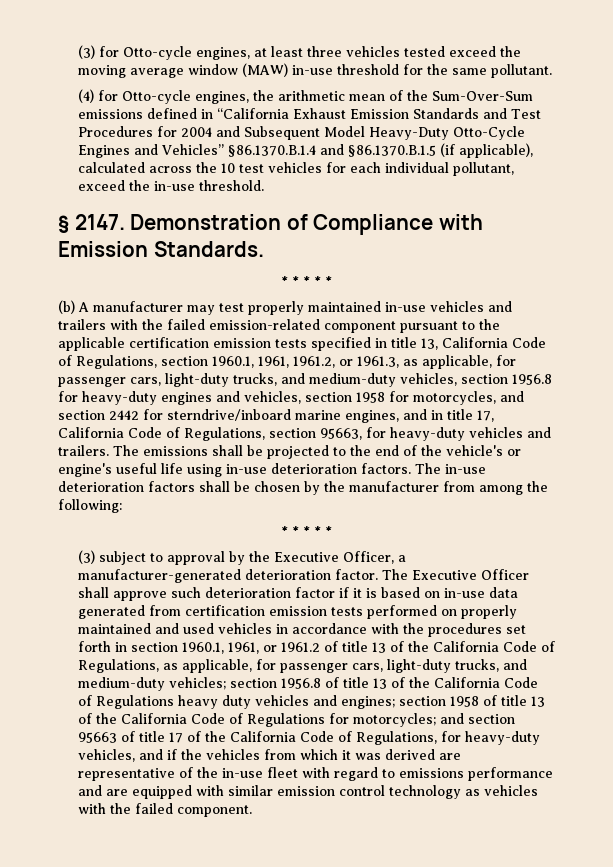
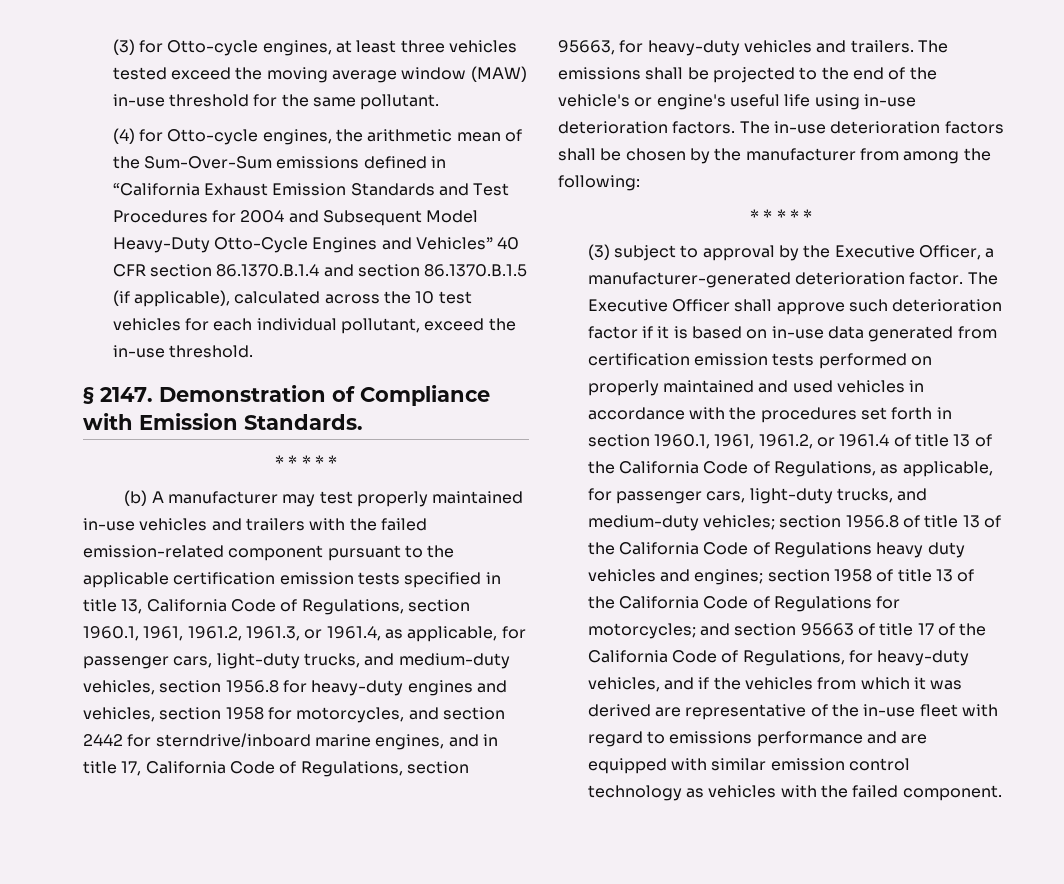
- (4) for Otto-cycle engines, the arithmetic mean of the Sum-Over-Sum emissions defined in “California Exhaust Emission Standards and Test Procedures for 2004 and Subsequent Model Heavy-Duty Otto-Cycle Engines and Vehicles” §86.1370.B.1.4 and §86.1370.B.1.5 (if applicable), calculated across the 10 test vehicles for each individual pollutant, exceed the in-use threshold.
+ (4) for Otto-cycle engines, the arithmetic mean of the Sum-Over-Sum emissions defined in “California Exhaust Emission Standards and Test Procedures for 2004 and Subsequent Model Heavy-Duty Otto-Cycle Engines and Vehicles” 40 CFR section 86.1370.B.1.4 and section 86.1370.B.1.5 (if applicable), calculated across the 10 test vehicles for each individual pollutant, exceed the in-use threshold.
- (b) A manufacturer may test properly maintained in-use vehicles and trailers with the failed emission-related component pursuant to the applicable certification emission tests specified in title 13, California Code of Regulations, section 1960.1, 1961, 1961.2, or 1961.3, as applicable, for passenger cars, light-duty trucks, and medium-duty vehicles, section 1956.8 for heavy-duty engines and vehicles, section 1958 for motorcycles, and section 2442 for sterndrive/inboard marine engines, and in title 17, California Code of Regulations, section 95663, for heavy-duty vehicles and trailers.
+ (b) A manufacturer may test properly maintained in-use vehicles and trailers with the failed emission-related component pursuant to the applicable certification emission tests specified in title 13, California Code of Regulations, section 1960.1, 1961, 1961.2, 1961.3, or 1961.4, as applicable, for passenger cars, light-duty trucks, and medium-duty vehicles, section 1956.8 for heavy-duty engines and vehicles, section 1958 for motorcycles, and section 2442 for sterndrive/inboard marine engines, and in title 17, California Code of Regulations, section 95663, for heavy-duty vehicles and trailers.
- The Executive Officer shall approve such deterioration factor if it is based on in-use data generated from certification emission tests performed on properly maintained and used vehicles in accordance with the procedures set forth in section 1960.1, 1961, or 1961.2 of title 13 of the California Code of Regulations, as applicable, for passenger cars, light-duty trucks, and medium-duty vehicles;
+ The Executive Officer shall approve such deterioration factor if it is based on in-use data generated from certification emission tests performed on properly maintained and used vehicles in accordance with the procedures set forth in section 1960.1, 1961, 1961.2, or 1961.4 of title 13 of the California Code of Regulations, as applicable, for passenger cars, light-duty trucks, and medium-duty vehicles;

